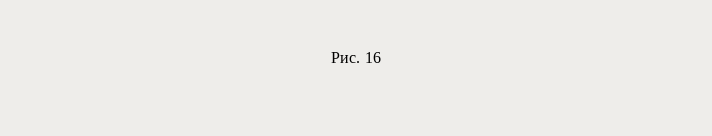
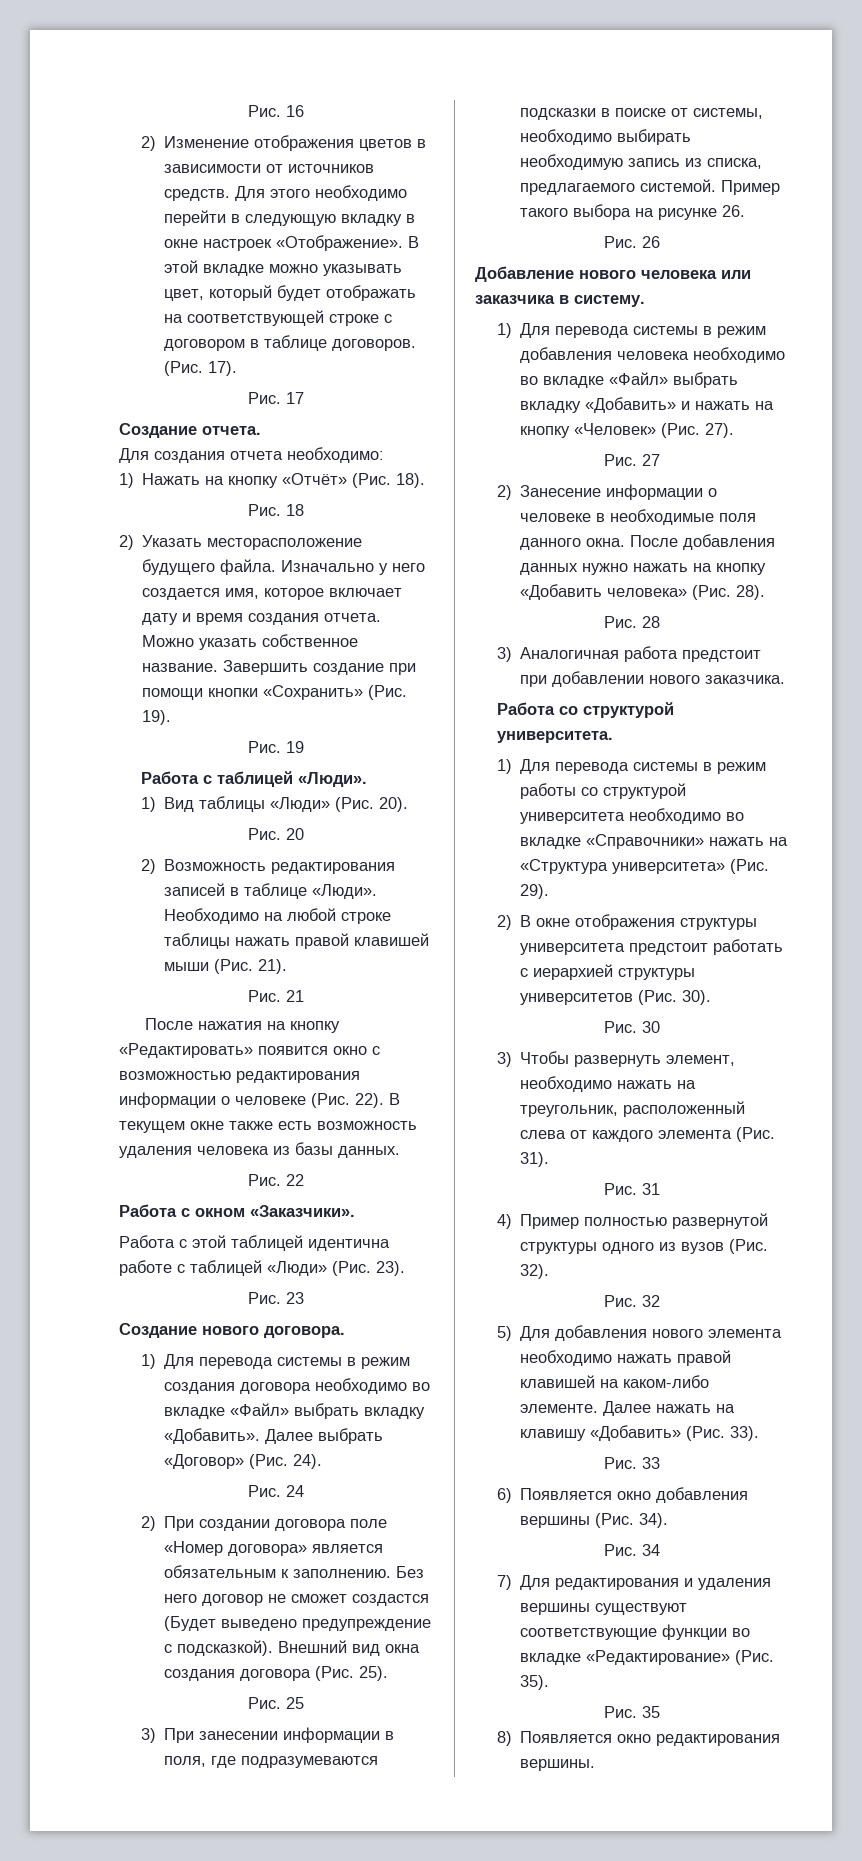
+ 2) Изменение отображения цветов в зависимости от источников средств. Для этого необходимо перейти в следующую вкладку в окне настроек «Отображение». В этой вкладке можно указывать цвет, который будет отображать на соответствующей строке с договором в таблице договоров. (Рис. 17).
+ Рис. 17
+ Создание отчета.
+ Для создания отчета необходимо:
+ 1) Нажать на кнопку «Отчёт» (Рис. 18).
+ Рис. 18
+ 2) Указать месторасположение будущего файла. Изначально у него создается имя, которое включает дату и время создания отчета. Можно указать собственное название. Завершить создание при помощи кнопки «Сохранить» (Рис. 19).
+ Рис. 19
+ Работа с таблицей «Люди».
+ 1) Вид таблицы «Люди» (Рис. 20).
+ Рис. 20
+ 2) Возможность редактирования записей в таблице «Люди». Необходимо на любой строке таблицы нажать правой клавишей мыши (Рис. 21).
+ Рис. 21
+ После нажатия на кнопку «Редактировать» появится окно с возможностью редактирования информации о человеке (Рис. 22). В текущем окне также есть возможность удаления человека из базы данных.
+ Рис. 22
+ Работа с окном «Заказчики».
+ Работа с этой таблицей идентична работе с таблицей «Люди» (Рис. 23).
+ Рис. 23
+ Создание нового договора.
+ 1) Для перевода системы в режим создания договора необходимо во вкладке «Файл» выбрать вкладку «Добавить». Далее выбрать «Договор» (Рис. 24).
+ Рис. 24
+ 2) При создании договора поле «Номер договора» является обязательным к заполнению. Без него договор не сможет создастся (Будет выведено предупреждение с подсказкой). Внешний вид окна создания договора (Рис. 25).
+ Рис. 25
+ 3) При занесении информации в поля, где подразумеваются подсказки в поиске от системы, необходимо выбирать необходимую запись из списка, предлагаемого системой. Пример такого выбора на рисунке 26.
+ Рис. 26
+ Добавление нового человека или заказчика в систему.
+ 1) Для перевода системы в режим добавления человека необходимо во вкладке «Файл» выбрать вкладку «Добавить» и нажать на кнопку «Человек» (Рис. 27).
+ Рис. 27
+ 2) Занесение информации о человеке в необходимые поля данного окна. После добавления данных нужно нажать на кнопку «Добавить человека» (Рис. 28).
+ Рис. 28
+ 3) Аналогичная работа предстоит при добавлении нового заказчика.
+ Работа со структурой университета.
+ 1) Для перевода системы в режим работы со структурой университета необходимо во вкладке «Справочники» нажать на «Структура университета» (Рис. 29).
+ 2) В окне отображения структуры университета предстоит работать с иерархией структуры университетов (Рис. 30).
+ Рис. 30
+ 3) Чтобы развернуть элемент, необходимо нажать на треугольник, расположенный слева от каждого элемента (Рис. 31).
+ Рис. 31
+ 4) Пример полностью развернутой структуры одного из вузов (Рис. 32).
+ Рис. 32
+ 5) Для добавления нового элемента необходимо нажать правой клавишей на каком-либо элементе. Далее нажать на клавишу «Добавить» (Рис. 33).
+ Рис. 33
+ 6) Появляется окно добавления вершины (Рис. 34).
+ Рис. 34
+ 7) Для редактирования и удаления вершины существуют соответствующие функции во вкладке «Редактирование» (Рис. 35).
+ Рис. 35
+ 8) Появляется окно редактирования вершины.

